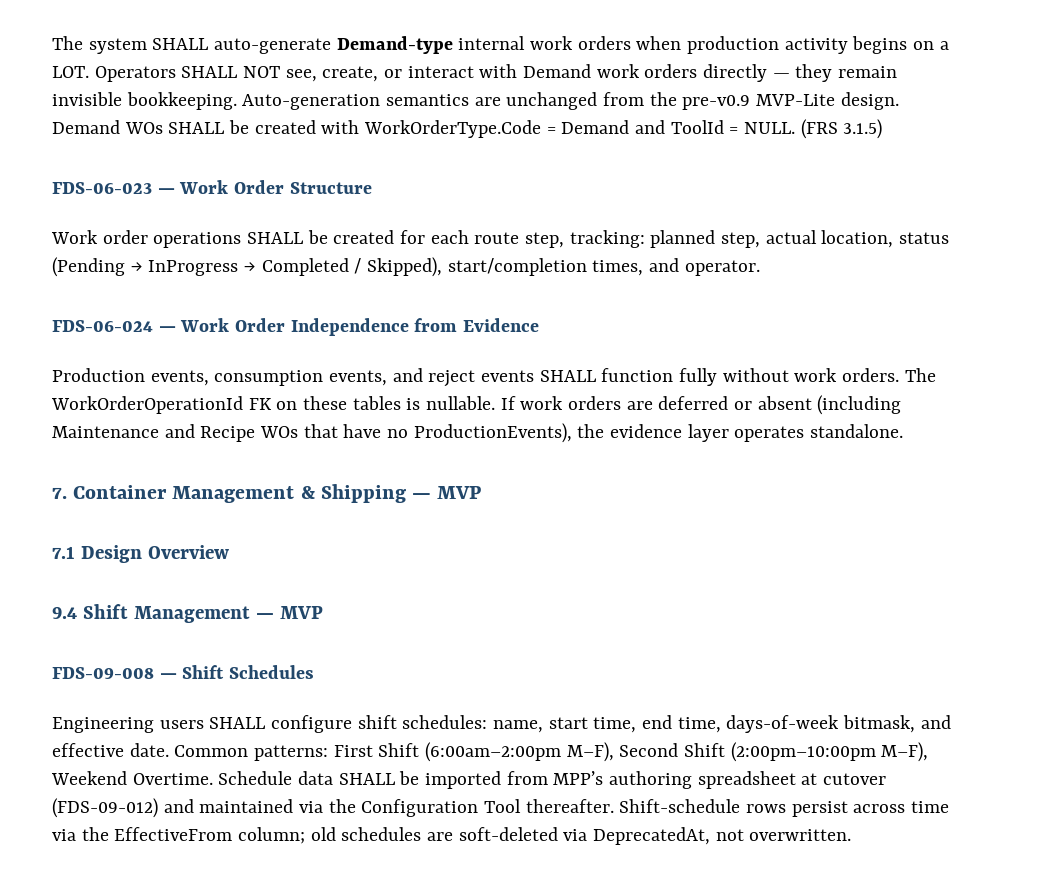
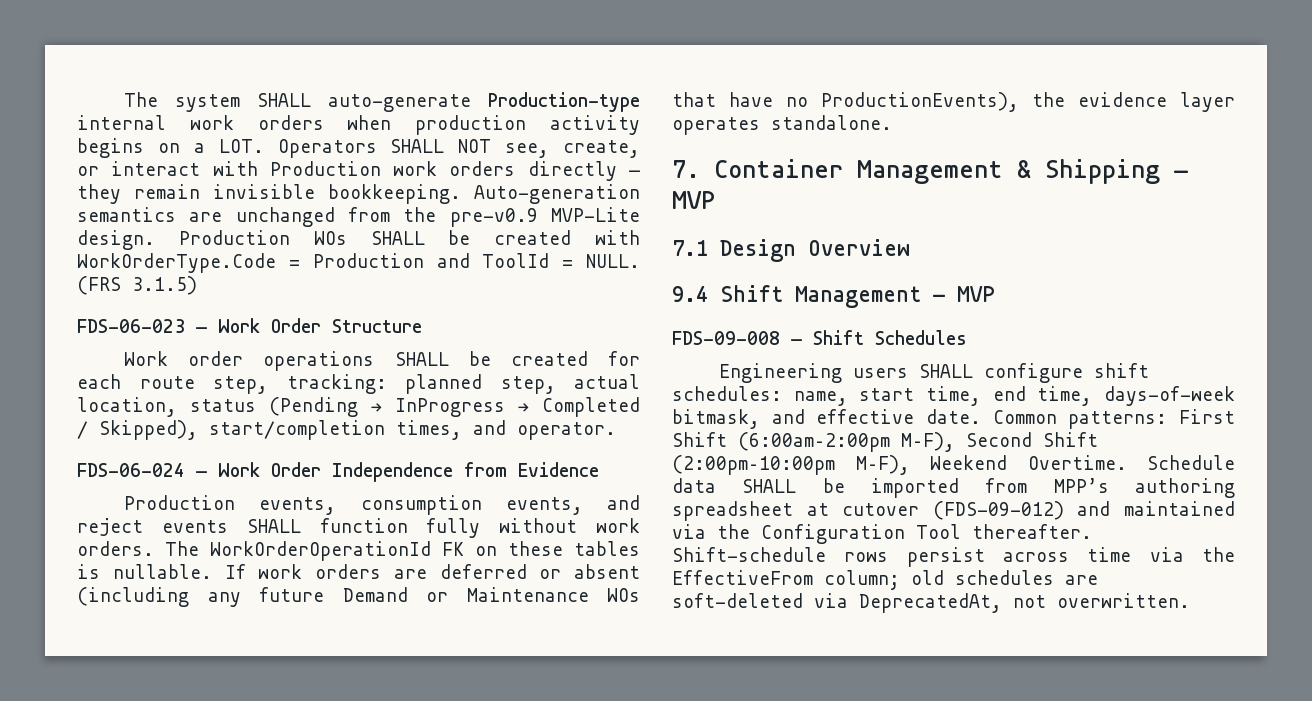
- The system SHALL auto-generate Demand-type internal work orders when production activity begins on a LOT. Operators SHALL NOT see, create, or interact with Demand work orders directly — they remain invisible bookkeeping.
+ The system SHALL auto-generate Production-type internal work orders when production activity begins on a LOT. Operators SHALL NOT see, create, or interact with Production work orders directly — they remain invisible bookkeeping.
- Demand WOs SHALL be created with WorkOrderType.Code = Demand and ToolId = NULL.
+ Production WOs SHALL be created with WorkOrderType.Code = Production and ToolId = NULL.
- If work orders are deferred or absent (including Maintenance and Recipe WOs that have no ProductionEvents), the evidence layer operates standalone.
+ If work orders are deferred or absent (including any future Demand or Maintenance WOs that have no ProductionEvents), the evidence layer operates standalone.

